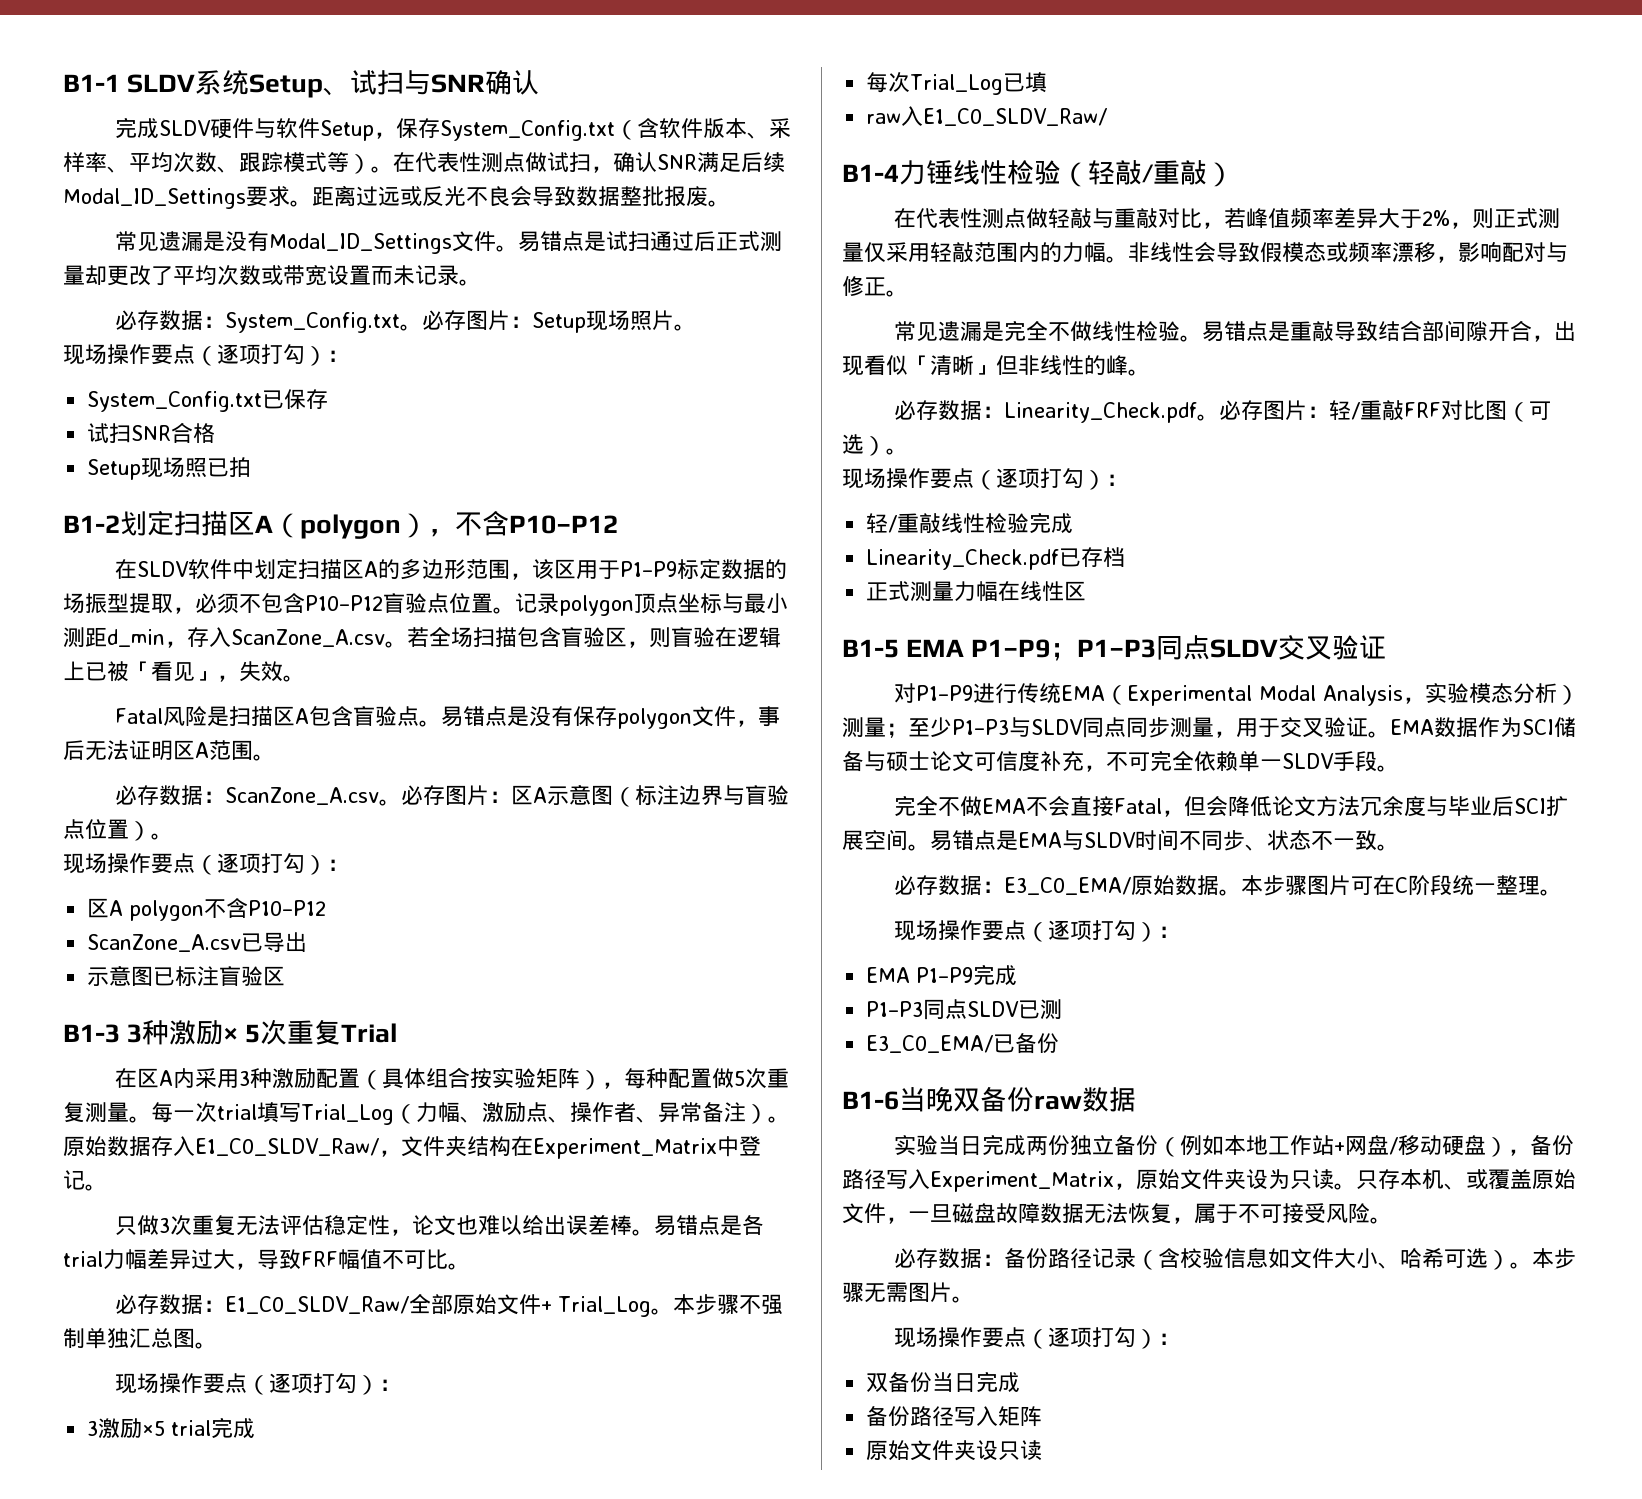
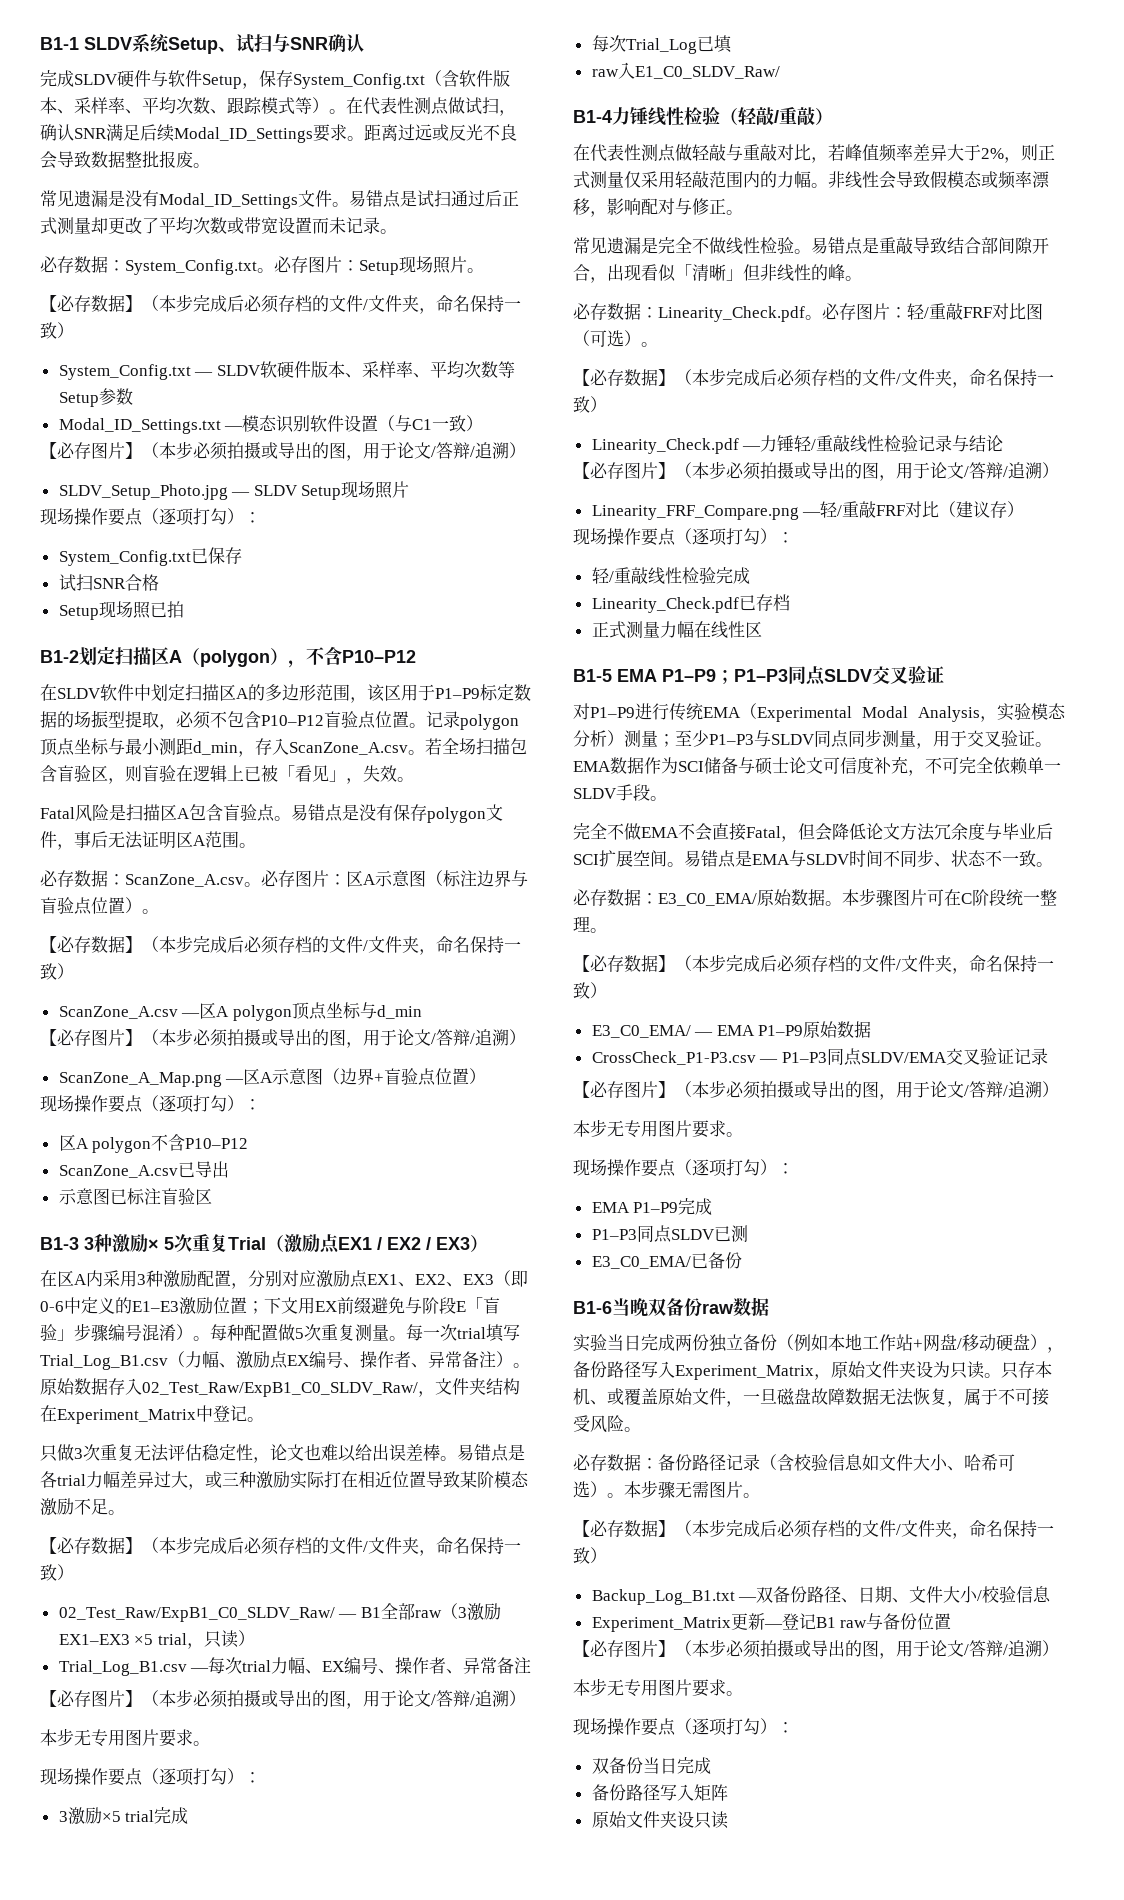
  必存图片：Setup现场照片。
+ 【必存数据】（本步完成后必须存档的文件/文件夹，命名保持一致）
+ System_Config.txt — SLDV软硬件版本、采样率、平均次数等Setup参数
+ Modal_ID_Settings.txt —模态识别软件设置（与C1一致）
+ 【必存图片】（本步必须拍摄或导出的图，用于论文/答辩/追溯）
+ SLDV_Setup_Photo.jpg — SLDV Setup现场照片
  必存图片：区A示意图（标注边界与盲验点位置）。
+ 【必存数据】（本步完成后必须存档的文件/文件夹，命名保持一致）
+ ScanZone_A.csv —区A polygon顶点坐标与d_min
+ 【必存图片】（本步必须拍摄或导出的图，用于论文/答辩/追溯）
+ ScanZone_A_Map.png —区A示意图（边界+盲验点位置）
- B1-3 3种激励× 5次重复Trial
+ B1-3 3种激励× 5次重复Trial（激励点EX1 / EX2 / EX3）
- 在区A内采用3种激励配置（具体组合按实验矩阵），每种配置做5次重复测量。
+ 在区A内采用3种激励配置，分别对应激励点EX1、EX2、EX3（即0-6中定义的E1–E3激励位置；下文用EX前缀避免与阶段E「盲验」步骤编号混淆）。每种配置做5次重复测量。
- 每一次trial填写Trial_Log（力幅、激励点、操作者、异常备注）。
+ 每一次trial填写Trial_Log_B1.csv（力幅、激励点EX编号、操作者、异常备注）。
- 原始数据存入E1_C0_SLDV_Raw/，文件夹结构在Experiment_Matrix中登记。
+ 原始数据存入02_Test_Raw/ExpB1_C0_SLDV_Raw/，文件夹结构在Experiment_Matrix中登记。
- 易错点是各trial力幅差异过大，导致FRF幅值不可比。
- 必存数据：E1_C0_SLDV_Raw/全部原始文件+ Trial_Log。本步骤不强制单独汇总图。
+ 易错点是各trial力幅差异过大，或三种激励实际打在相近位置导致某阶模态激励不足。
+ 【必存数据】（本步完成后必须存档的文件/文件夹，命名保持一致）
+ 02_Test_Raw/ExpB1_C0_SLDV_Raw/ — B1全部raw（3激励EX1–EX3 ×5 trial，只读）
+ Trial_Log_B1.csv —每次trial力幅、EX编号、操作者、异常备注
+ 【必存图片】（本步必须拍摄或导出的图，用于论文/答辩/追溯）
+ 本步无专用图片要求。
  必存图片：轻/重敲FRF对比图（可选）。
+ 【必存数据】（本步完成后必须存档的文件/文件夹，命名保持一致）
+ Linearity_Check.pdf —力锤轻/重敲线性检验记录与结论
+ 【必存图片】（本步必须拍摄或导出的图，用于论文/答辩/追溯）
+ Linearity_FRF_Compare.png —轻/重敲FRF对比（建议存）
  本步骤图片可在C阶段统一整理。
+ 【必存数据】（本步完成后必须存档的文件/文件夹，命名保持一致）
+ E3_C0_EMA/ — EMA P1–P9原始数据
+ CrossCheck_P1-P3.csv — P1–P3同点SLDV/EMA交叉验证记录
+ 【必存图片】（本步必须拍摄或导出的图，用于论文/答辩/追溯）
+ 本步无专用图片要求。
  本步骤无需图片。
+ 【必存数据】（本步完成后必须存档的文件/文件夹，命名保持一致）
+ Backup_Log_B1.txt —双备份路径、日期、文件大小/校验信息
+ Experiment_Matrix更新—登记B1 raw与备份位置
+ 【必存图片】（本步必须拍摄或导出的图，用于论文/答辩/追溯）
+ 本步无专用图片要求。

